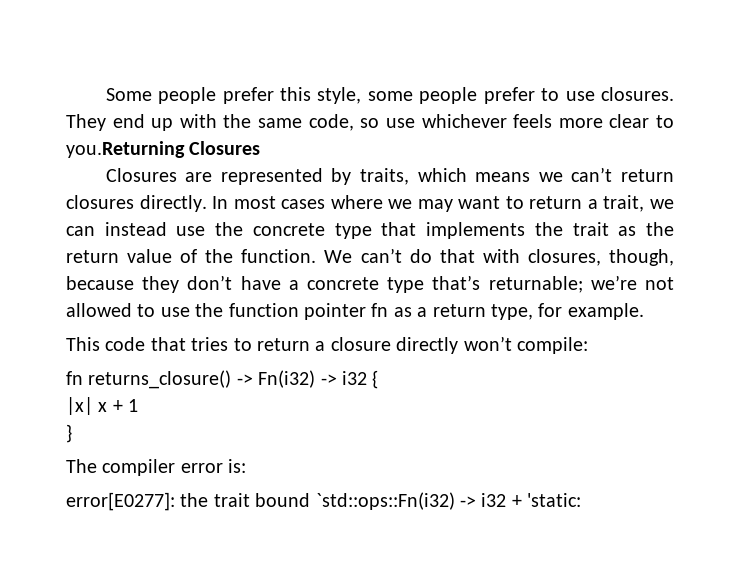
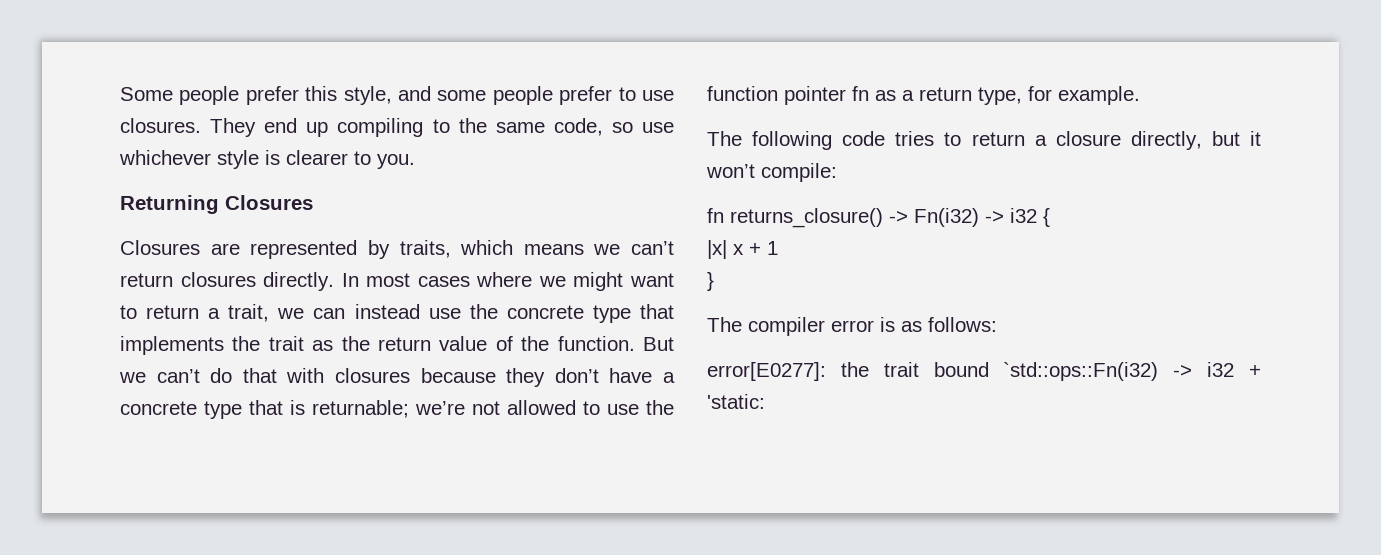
- Some people prefer this style, some people prefer to use closures.
+ Some people prefer this style, and some people prefer to use closures.
- They end up with the same code, so use whichever feels more clear to you.Returning Closures
+ They end up compiling to the same code, so use whichever style is clearer to you.
+ Returning Closures
- In most cases where we may want to return a trait, we can instead use the concrete type that implements the trait as the return value of the function.
+ In most cases where we might want to return a trait, we can instead use the concrete type that implements the trait as the return value of the function.
- We can’t do that with closures, though, because they don’t have a concrete type that’s returnable; we’re not allowed to use the function pointer fn as a return type, for example.
+ But we can’t do that with closures because they don’t have a concrete type that is returnable; we’re not allowed to use the function pointer fn as a return type, for example.
- This code that tries to return a closure directly won’t compile:
+ The following code tries to return a closure directly, but it won’t compile:
- The compiler error is:
+ The compiler error is as follows:

